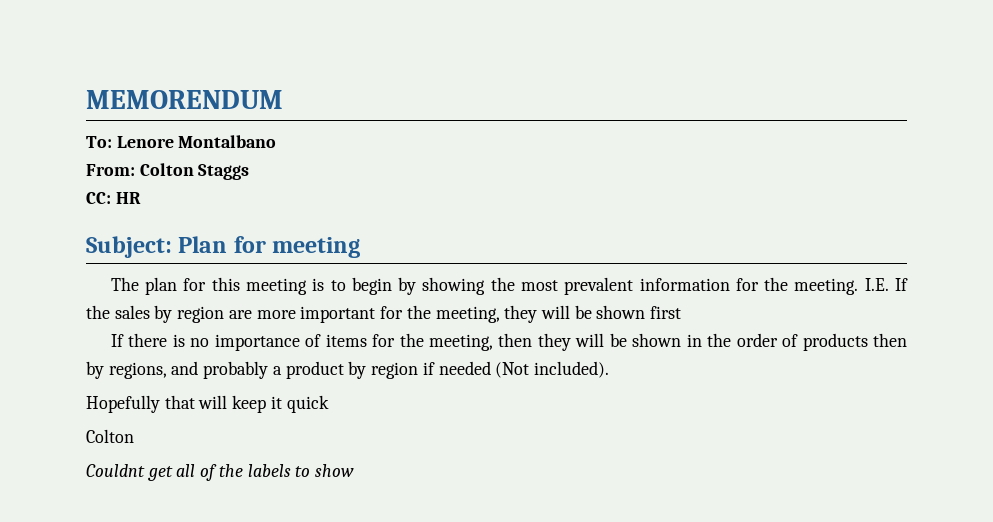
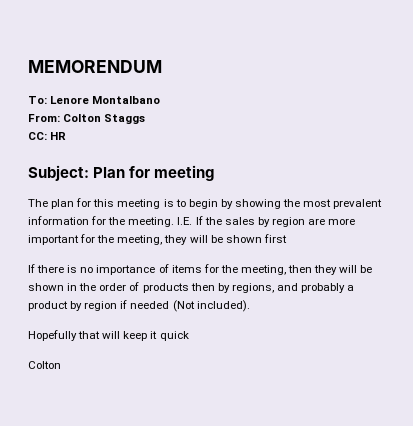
- Couldnt get all of the labels to show

